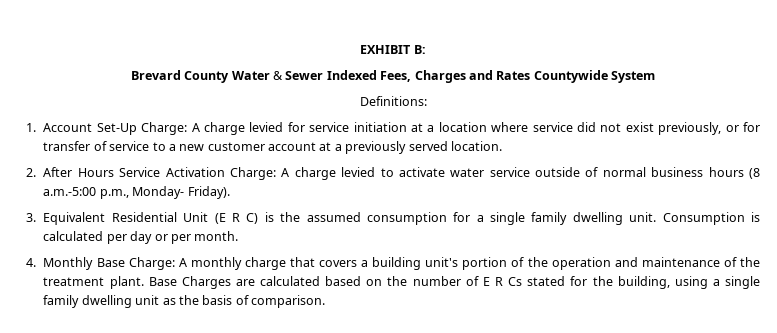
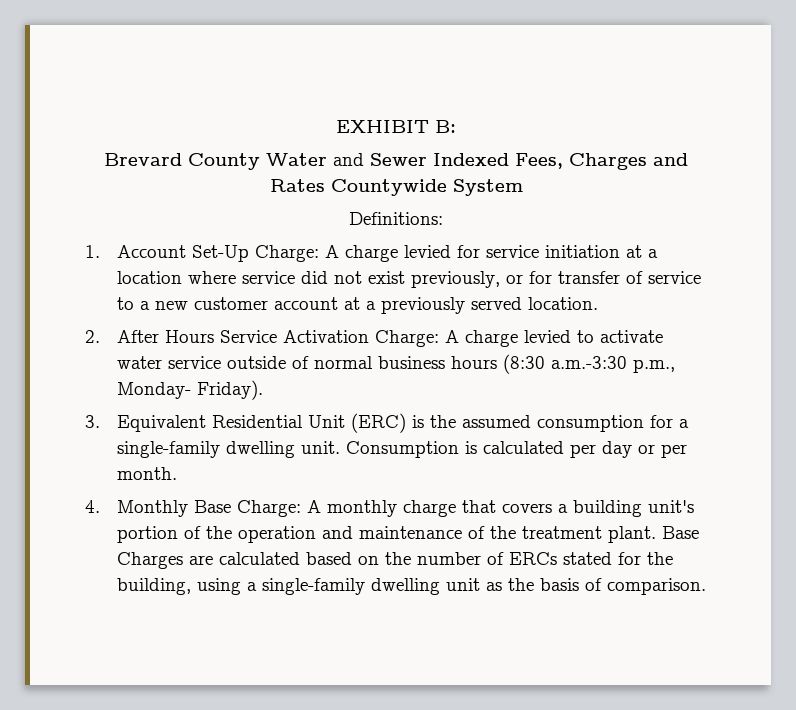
- Brevard County Water & Sewer Indexed Fees, Charges and Rates Countywide System
+ Brevard County Water and Sewer Indexed Fees, Charges and Rates Countywide System
- 2. After Hours Service Activation Charge: A charge levied to activate water service outside of normal business hours (8 a.m.-5:00 p.m., Monday- Friday).
+ 2. After Hours Service Activation Charge: A charge levied to activate water service outside of normal business hours (8:30 a.m.-3:30 p.m., Monday- Friday).
- 3. Equivalent Residential Unit (E R C) is the assumed consumption for a single family dwelling unit.
+ 3. Equivalent Residential Unit (ERC) is the assumed consumption for a single-family dwelling unit.
- Base Charges are calculated based on the number of E R Cs stated for the building, using a single family dwelling unit as the basis of comparison.
+ Base Charges are calculated based on the number of ERCs stated for the building, using a single-family dwelling unit as the basis of comparison.

